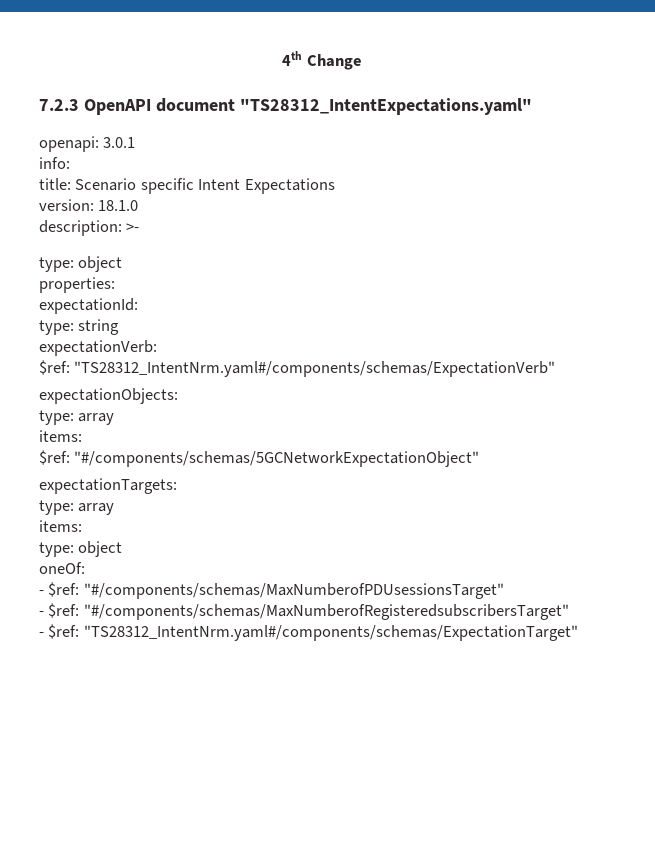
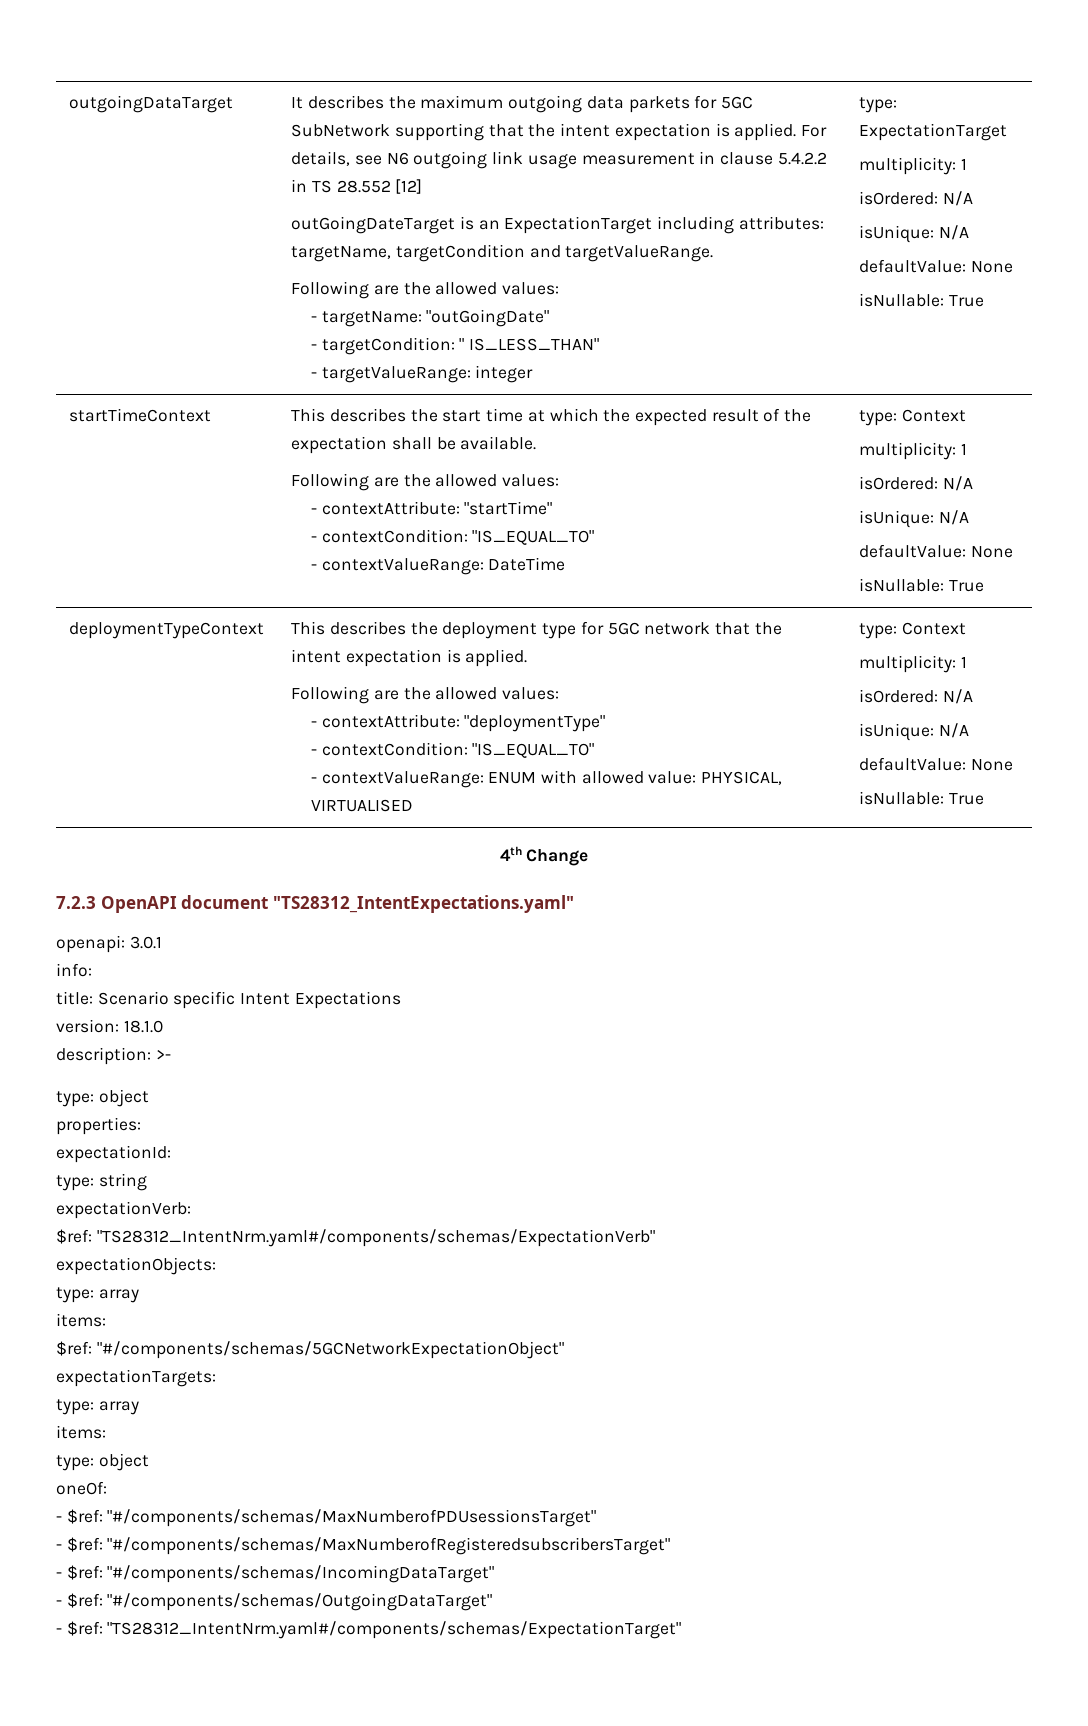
+ outgoingDataTarget | It describes the maximum outgoing data parkets for 5GC SubNetwork supporting that the intent expectation is applied. For details, see N6 outgoing link usage measurement in clause 5.4.2.2 in TS 28.552 [12]
+ outGoingDateTarget is an ExpectationTarget including attributes: targetName, targetCondition and targetValueRange.
+ Following are the allowed values:
+ - targetName: "outGoingDate"
+ - targetCondition: " IS_LESS_THAN"
+ - targetValueRange: integer | type: ExpectationTarget
+ multiplicity: 1
+ isOrdered: N/A
+ isUnique: N/A
+ defaultValue: None
+ isNullable: True
+ startTimeContext | This describes the start time at which the expected result of the expectation shall be available.
+ Following are the allowed values:
+ - contextAttribute: "startTime"
+ - contextCondition: "IS_EQUAL_TO"
+ - contextValueRange: DateTime | type: Context
+ multiplicity: 1
+ isOrdered: N/A
+ isUnique: N/A
+ defaultValue: None
+ isNullable: True
+ deploymentTypeContext | This describes the deployment type for 5GC network that the intent expectation is applied.
+ Following are the allowed values:
+ - contextAttribute: "deploymentType"
+ - contextCondition: "IS_EQUAL_TO"
+ - contextValueRange: ENUM with allowed value: PHYSICAL, VIRTUALISED | type: Context
+ multiplicity: 1
+ isOrdered: N/A
+ isUnique: N/A
+ defaultValue: None
+ isNullable: True
+ - $ref: "#/components/schemas/IncomingDataTarget"
+ - $ref: "#/components/schemas/OutgoingDataTarget"

